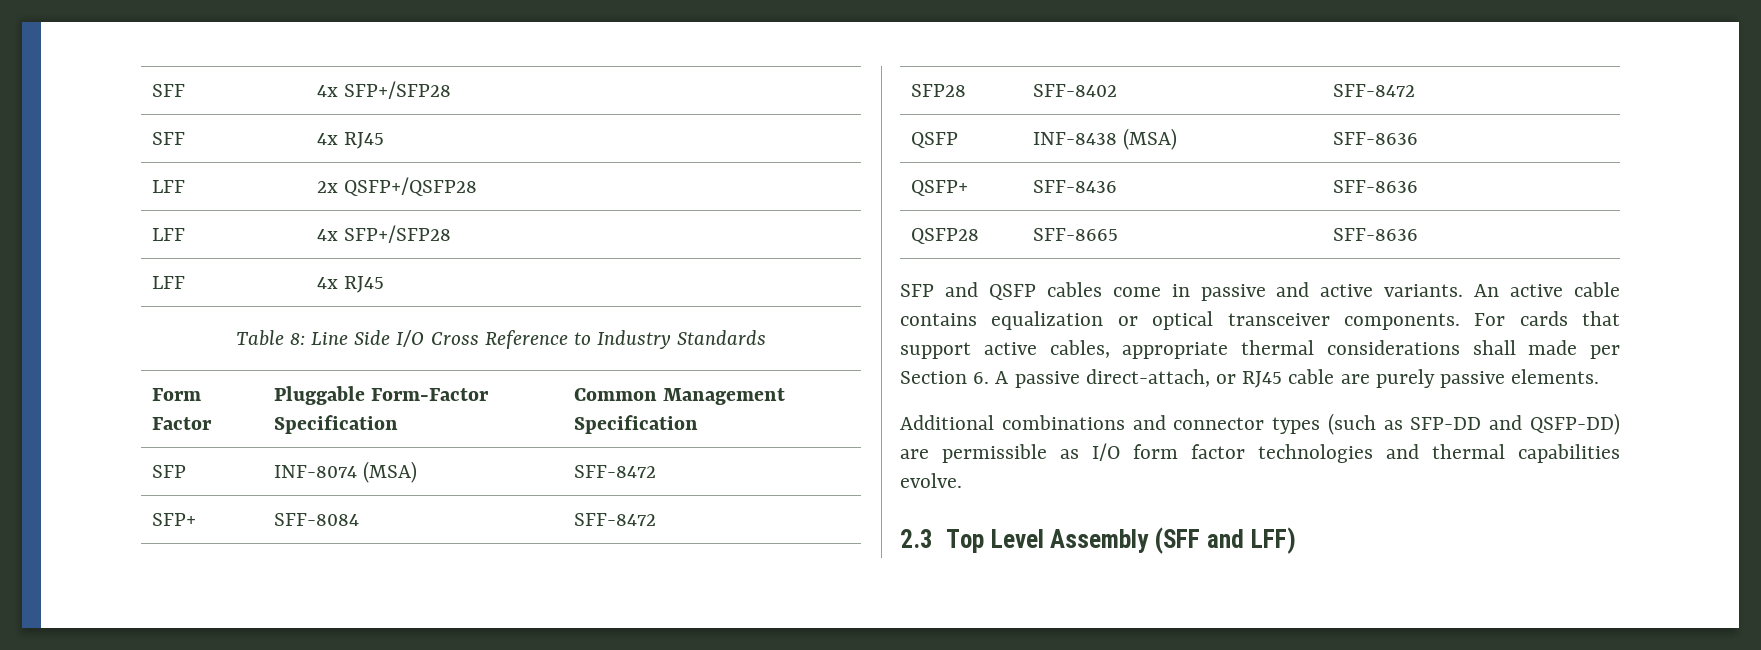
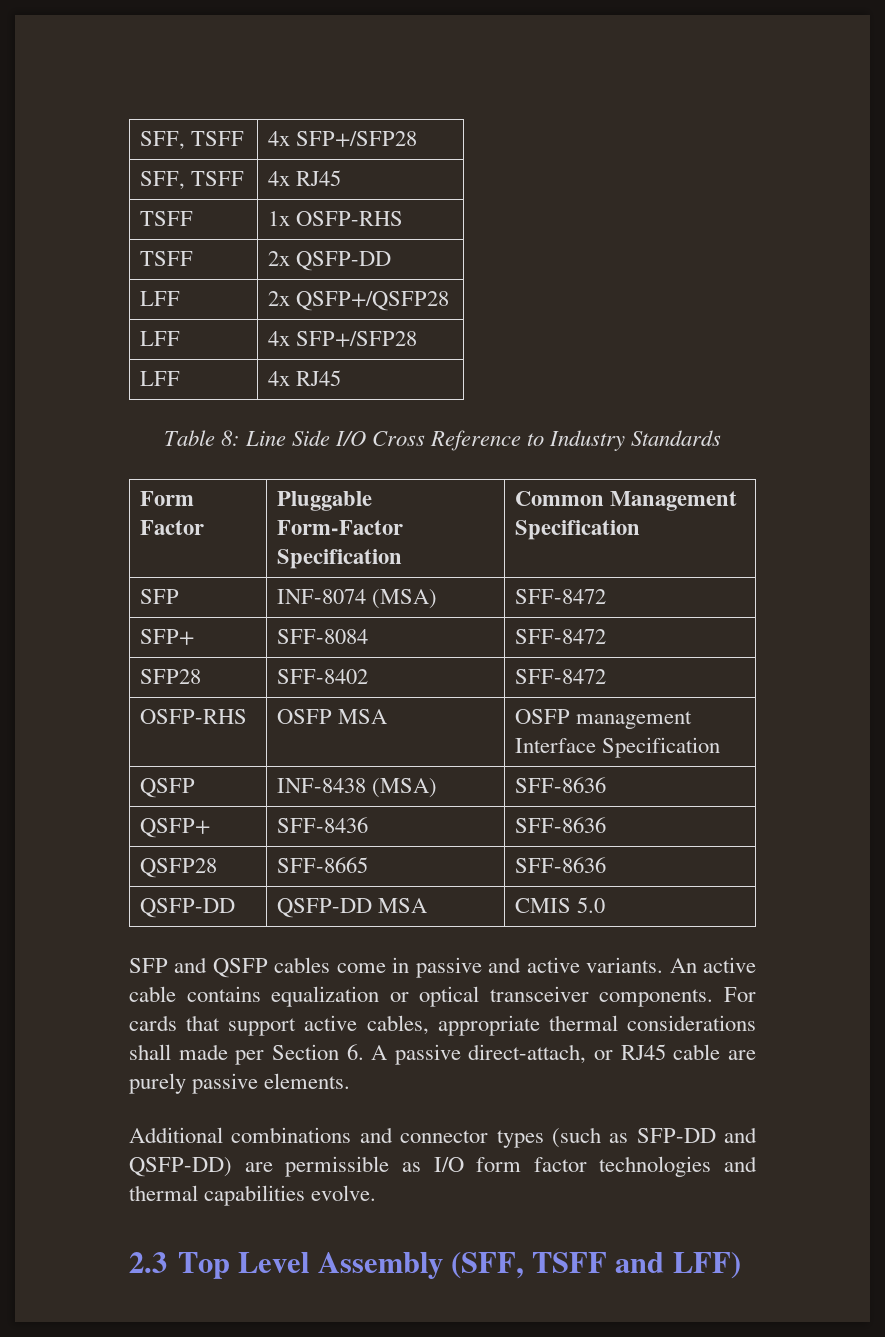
- SFF | 4x SFP+/SFP28
- SFF | 4x RJ45
+ SFF, TSFF | 4x SFP+/SFP28
+ SFF, TSFF | 4x RJ45
+ TSFF | 1x OSFP-RHS
+ TSFF | 2x QSFP-DD
+ OSFP-RHS | OSFP MSA | OSFP management Interface Specification
+ QSFP-DD | QSFP-DD MSA | CMIS 5.0
- 2.3 Top Level Assembly (SFF and LFF)
+ 2.3 Top Level Assembly (SFF, TSFF and LFF)

